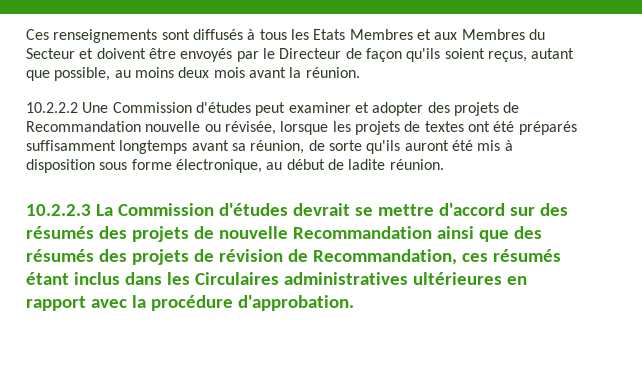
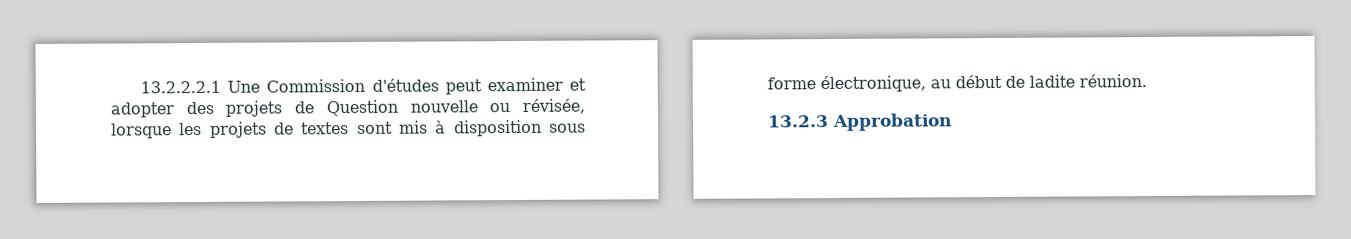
- Ces renseignements sont diffusés à tous les Etats Membres et aux Membres du Secteur et doivent être envoyés par le Directeur de façon qu'ils soient reçus, autant que possible, au moins deux mois avant la réunion.
- 10.2.2.2 Une Commission d'études peut examiner et adopter des projets de Recommandation nouvelle ou révisée, lorsque les projets de textes ont été préparés suffisamment longtemps avant sa réunion, de sorte qu'ils auront été mis à disposition sous forme électronique, au début de ladite réunion.
+ 13.2.2.2.1 Une Commission d'études peut examiner et adopter des projets de Question nouvelle ou révisée, lorsque les projets de textes sont mis à disposition sous forme électronique, au début de ladite réunion.
- 10.2.2.3 La Commission d'études devrait se mettre d'accord sur des résumés des projets de nouvelle Recommandation ainsi que des résumés des projets de révision de Recommandation, ces résumés étant inclus dans les Circulaires administratives ultérieures en rapport avec la procédure d'approbation.
+ 13.2.3 Approbation

